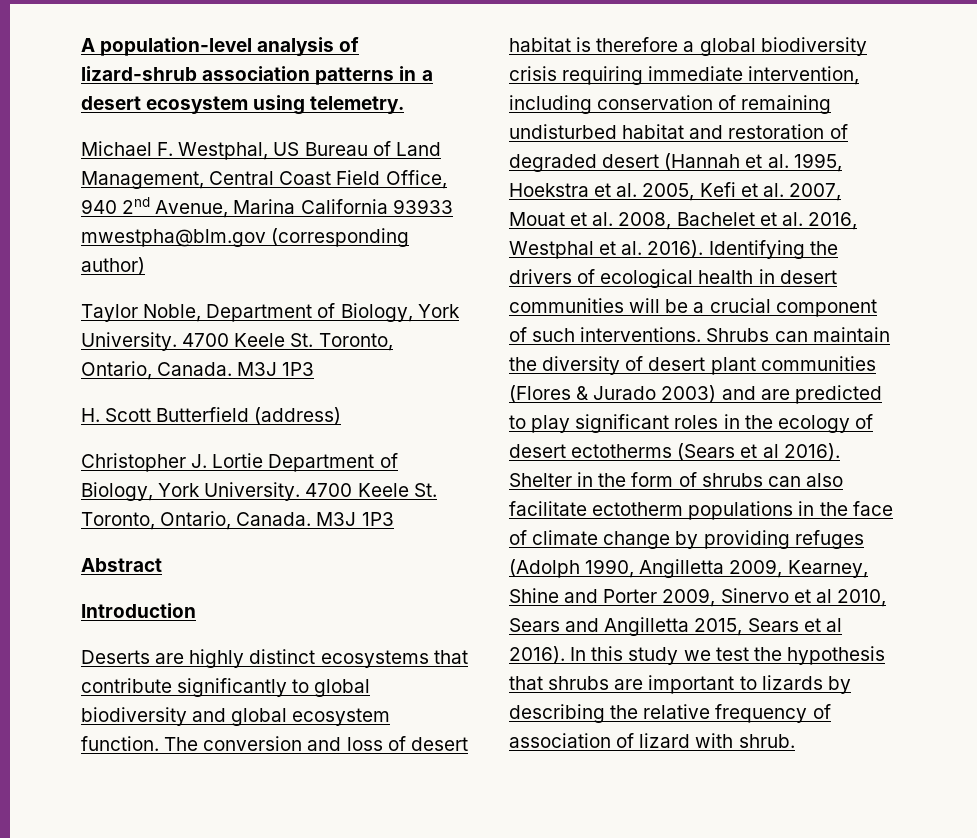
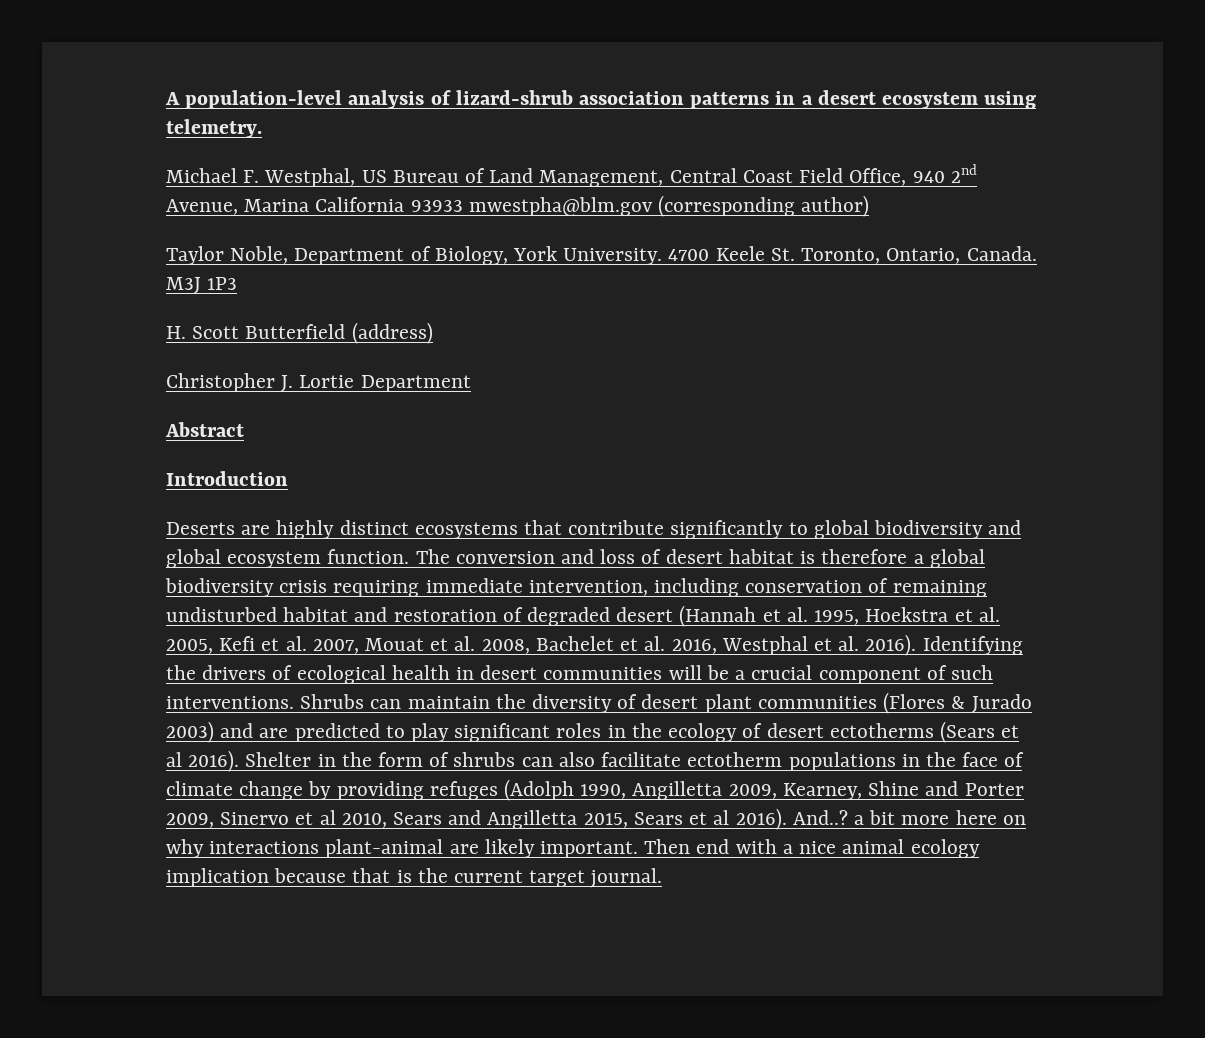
- Christopher J. Lortie Department of Biology, York University. 4700 Keele St. Toronto, Ontario, Canada. M3J 1P3
+ Christopher J. Lortie Department
- In this study we test the hypothesis that shrubs are important to lizards by describing the relative frequency of association of lizard with shrub.
+ And..? a bit more here on why interactions plant-animal are likely important. Then end with a nice animal ecology implication because that is the current target journal.

